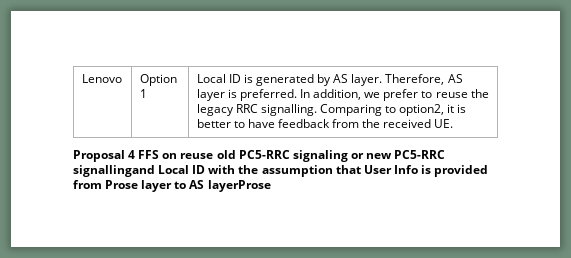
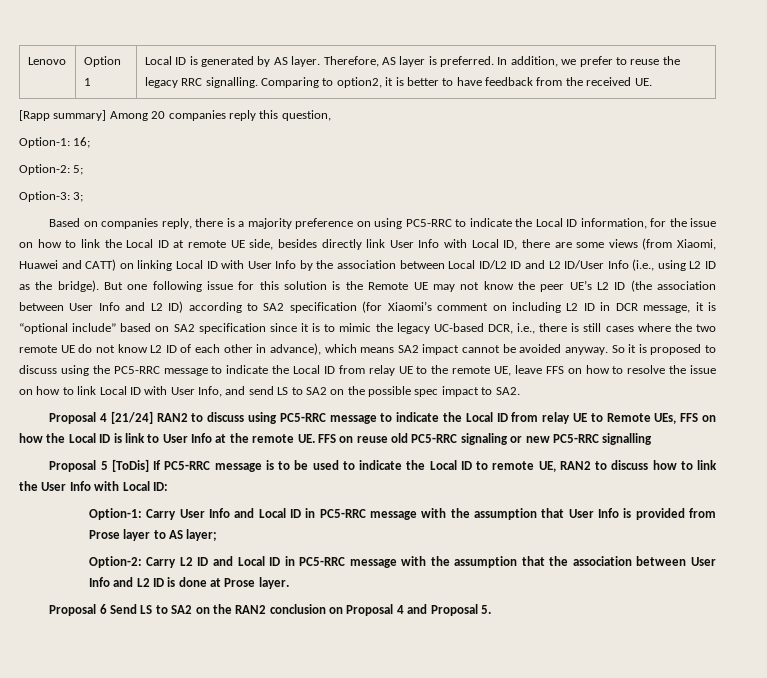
- Proposal 4 FFS on reuse old PC5-RRC signaling or new PC5-RRC signallingand Local ID with the assumption that User Info is provided from Prose layer to AS layerProse
+ [Rapp summary] Among 20 companies reply this question,
+ Option-1: 16;
+ Option-2: 5;
+ Option-3: 3;
+ Based on companies reply, there is a majority preference on using PC5-RRC to indicate the Local ID information, for the issue on how to link the Local ID at remote UE side, besides directly link User Info with Local ID, there are some views (from Xiaomi, Huawei and CATT) on linking Local ID with User Info by the association between Local ID/L2 ID and L2 ID/User Info (i.e., using L2 ID as the bridge). But one following issue for this solution is the Remote UE may not know the peer UE’s L2 ID (the association between User Info and L2 ID) according to SA2 specification (for Xiaomi’s comment on including L2 ID in DCR message, it is “optional include” based on SA2 specification since it is to mimic the legacy UC-based DCR, i.e., there is still cases where the two remote UE do not know L2 ID of each other in advance), which means SA2 impact cannot be avoided anyway. So it is proposed to discuss using the PC5-RRC message to indicate the Local ID from relay UE to the remote UE, leave FFS on how to resolve the issue on how to link Local ID with User Info, and send LS to SA2 on the possible spec impact to SA2.
+ Proposal 4 [21/24] RAN2 to discuss using PC5-RRC message to indicate the Local ID from relay UE to Remote UEs, FFS on how the Local ID is link to User Info at the remote UE. FFS on reuse old PC5-RRC signaling or new PC5-RRC signalling
+ Proposal 5 [ToDis] If PC5-RRC message is to be used to indicate the Local ID to remote UE, RAN2 to discuss how to link the User Info with Local ID:
+ Option-1: Carry User Info and Local ID in PC5-RRC message with the assumption that User Info is provided from Prose layer to AS layer;
+ Option-2: Carry L2 ID and Local ID in PC5-RRC message with the assumption that the association between User Info and L2 ID is done at Prose layer.
+ Proposal 6 Send LS to SA2 on the RAN2 conclusion on Proposal 4 and Proposal 5.

